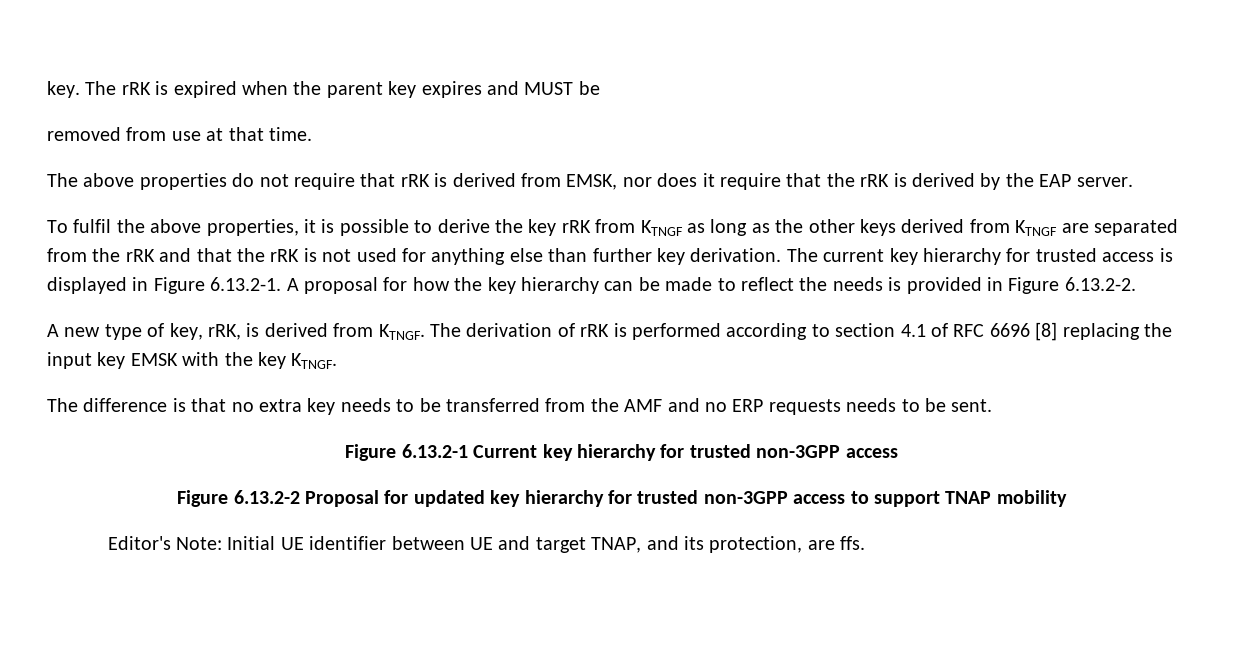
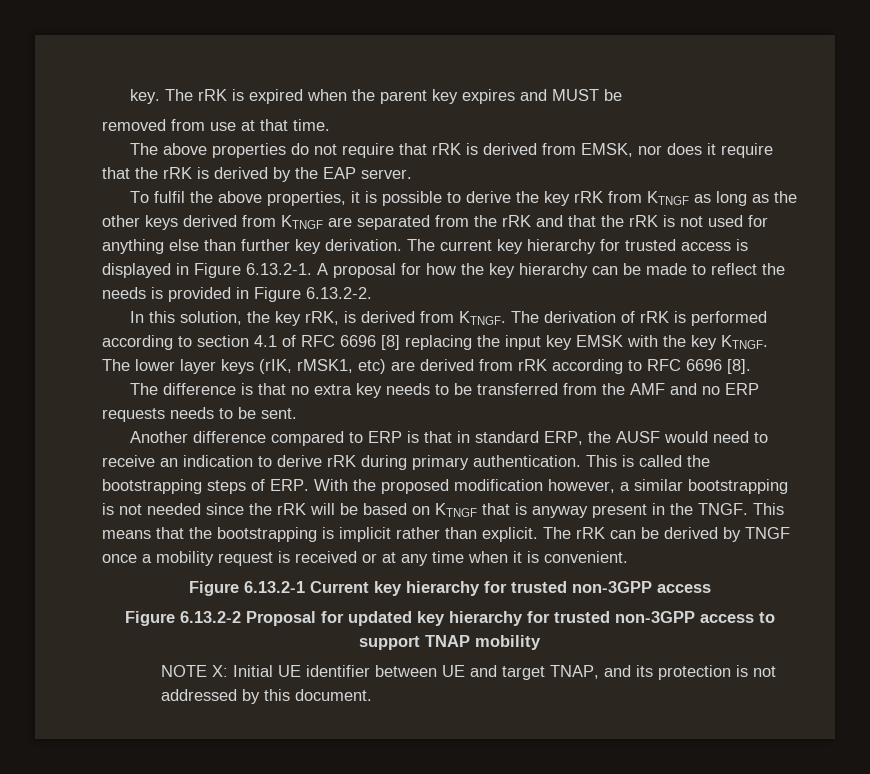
- A new type of key, rRK, is derived from KTNGF.
+ In this solution, the key rRK, is derived from KTNGF.
+ The lower layer keys (rIK, rMSK1, etc) are derived from rRK according to RFC 6696 [8].
+ Another difference compared to ERP is that in standard ERP, the AUSF would need to receive an indication to derive rRK during primary authentication. This is called the bootstrapping steps of ERP. With the proposed modification however, a similar bootstrapping is not needed since the rRK will be based on KTNGF that is anyway present in the TNGF. This means that the bootstrapping is implicit rather than explicit. The rRK can be derived by TNGF once a mobility request is received or at any time when it is convenient.
- Editor's Note: Initial UE identifier between UE and target TNAP, and its protection, are ffs.
+ NOTE X: Initial UE identifier between UE and target TNAP, and its protection is not addressed by this document.

